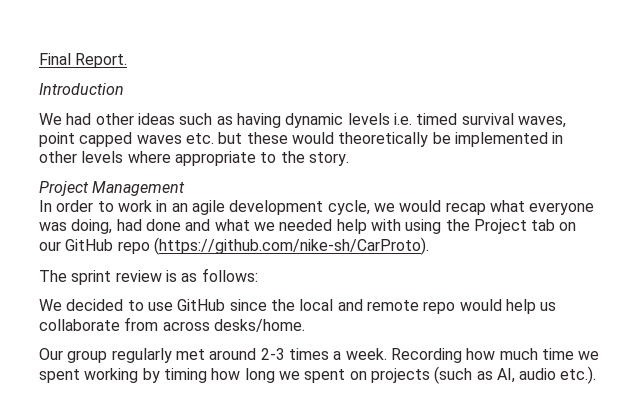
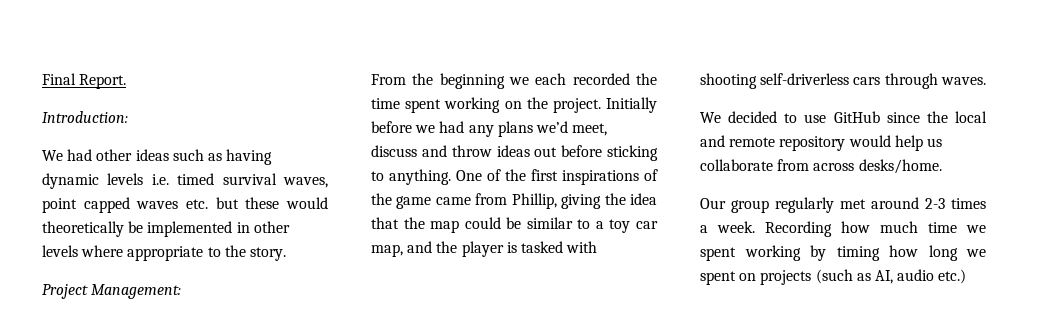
- Introduction
+ Introduction:
- Project Management
- In order to work in an agile development cycle, we would recap what everyone was doing, had done and what we needed help with using the Project tab on our GitHub repo (https://github.com/nike-sh/CarProto).
- The sprint review is as follows:
+ Project Management:
+ From the beginning we each recorded the time spent working on the project. Initially before we had any plans we’d meet, discuss and throw ideas out before sticking to anything. One of the first inspirations of the game came from Phillip, giving the idea that the map could be similar to a toy car map, and the player is tasked with shooting self-driverless cars through waves.
- We decided to use GitHub since the local and remote repo would help us collaborate from across desks/home.
+ We decided to use GitHub since the local and remote repository would help us collaborate from across desks/home.
- Recording how much time we spent working by timing how long we spent on projects (such as AI, audio etc.).
+ Recording how much time we spent working by timing how long we spent on projects (such as AI, audio etc.)

